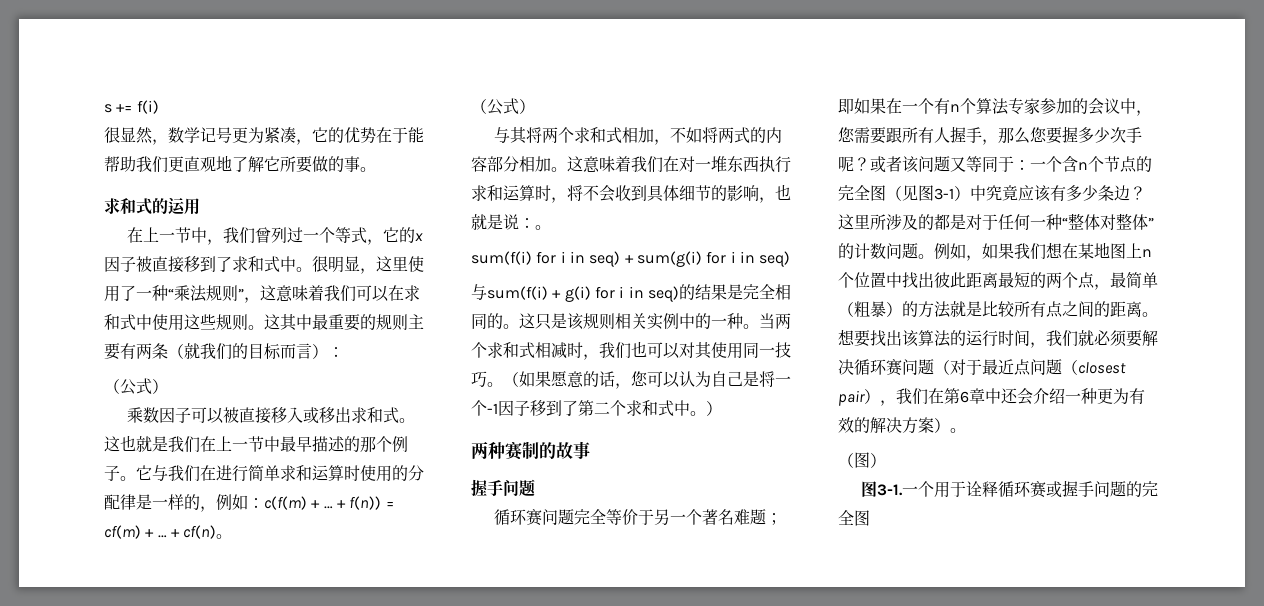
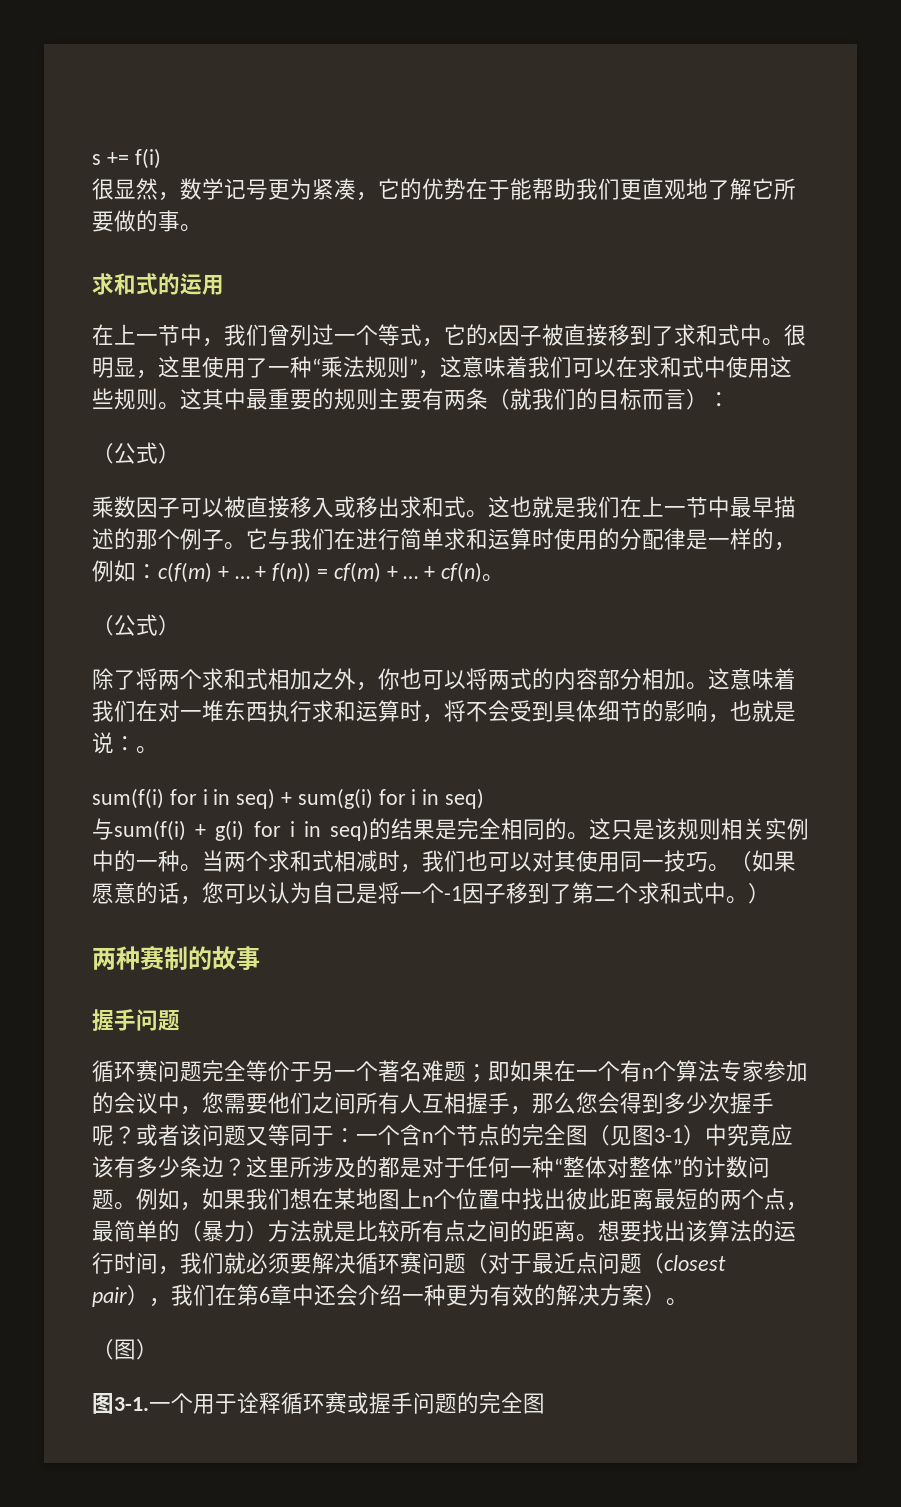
- 与其将两个求和式相加，不如将两式的内容部分相加。
+ 除了将两个求和式相加之外，你也可以将两式的内容部分相加。
- 这意味着我们在对一堆东西执行求和运算时，将不会收到具体细节的影响，也就是说：。
+ 这意味着我们在对一堆东西执行求和运算时，将不会受到具体细节的影响，也就是说：。
- 循环赛问题完全等价于另一个著名难题；即如果在一个有n个算法专家参加的会议中，您需要跟所有人握手，那么您要握多少次手呢？
+ 循环赛问题完全等价于另一个著名难题；即如果在一个有n个算法专家参加的会议中，您需要他们之间所有人互相握手，那么您会得到多少次握手呢？
- 例如，如果我们想在某地图上n个位置中找出彼此距离最短的两个点，最简单（粗暴）的方法就是比较所有点之间的距离。
+ 例如，如果我们想在某地图上n个位置中找出彼此距离最短的两个点，最简单的（暴力）方法就是比较所有点之间的距离。

